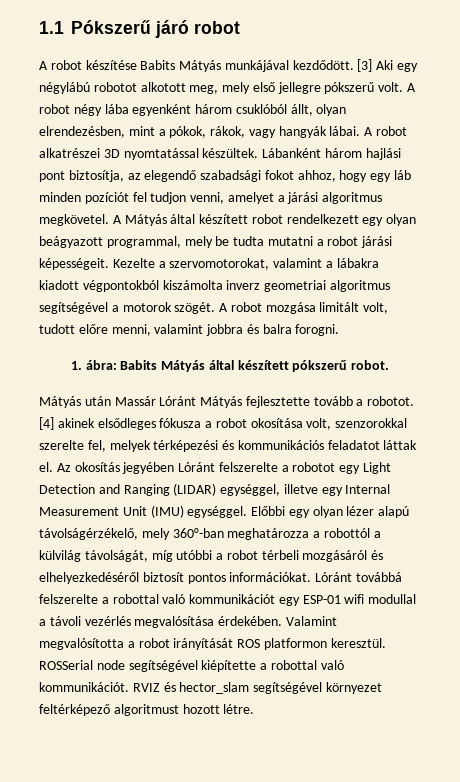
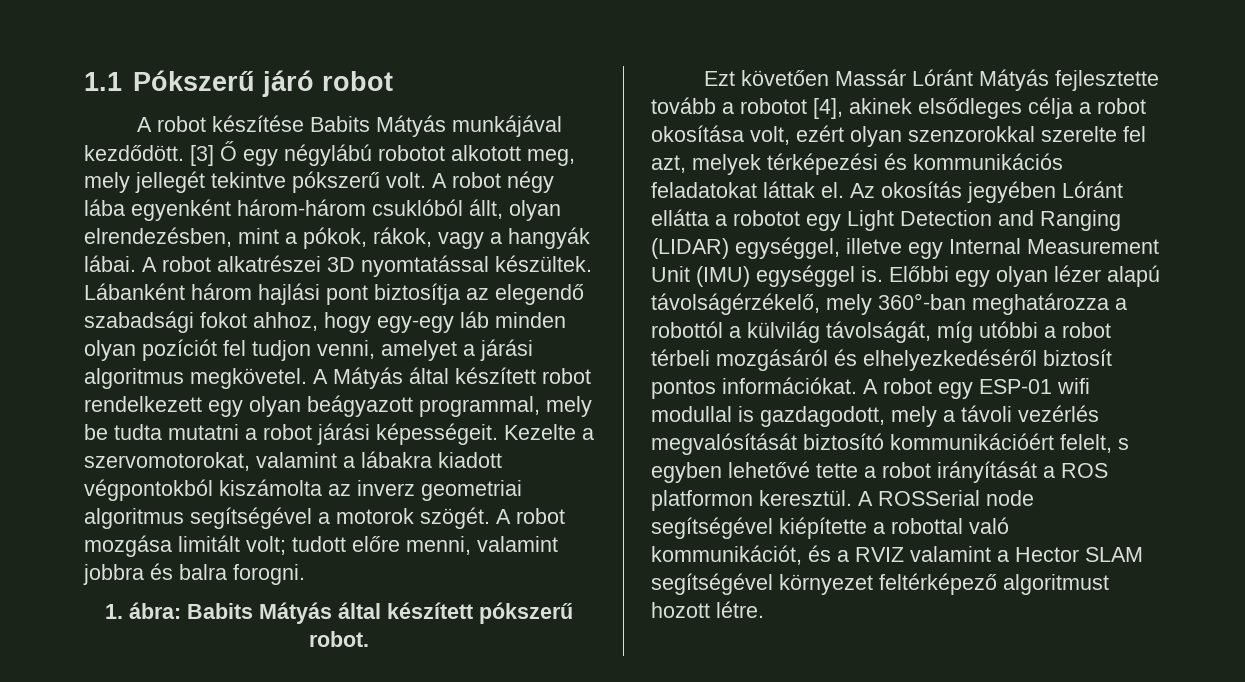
- [3] Aki egy négylábú robotot alkotott meg, mely első jellegre pókszerű volt.
+ [3] Ő egy négylábú robotot alkotott meg, mely jellegét tekintve pókszerű volt.
- A robot négy lába egyenként három csuklóból állt, olyan elrendezésben, mint a pókok, rákok, vagy hangyák lábai.
+ A robot négy lába egyenként három-három csuklóból állt, olyan elrendezésben, mint a pókok, rákok, vagy a hangyák lábai.
- Lábanként három hajlási pont biztosítja, az elegendő szabadsági fokot ahhoz, hogy egy láb minden pozíciót fel tudjon venni, amelyet a járási algoritmus megkövetel.
+ Lábanként három hajlási pont biztosítja az elegendő szabadsági fokot ahhoz, hogy egy-egy láb minden olyan pozíciót fel tudjon venni, amelyet a járási algoritmus megkövetel.
- Kezelte a szervomotorokat, valamint a lábakra kiadott végpontokból kiszámolta inverz geometriai algoritmus segítségével a motorok szögét.
+ Kezelte a szervomotorokat, valamint a lábakra kiadott végpontokból kiszámolta az inverz geometriai algoritmus segítségével a motorok szögét.
- A robot mozgása limitált volt, tudott előre menni, valamint jobbra és balra forogni.
+ A robot mozgása limitált volt; tudott előre menni, valamint jobbra és balra forogni.
- Mátyás után Massár Lóránt Mátyás fejlesztette tovább a robotot. [4] akinek elsődleges fókusza a robot okosítása volt, szenzorokkal szerelte fel, melyek térképezési és kommunikációs feladatot láttak el.
+ Ezt követően Massár Lóránt Mátyás fejlesztette tovább a robotot [4], akinek elsődleges célja a robot okosítása volt, ezért olyan szenzorokkal szerelte fel azt, melyek térképezési és kommunikációs feladatokat láttak el.
- Az okosítás jegyében Lóránt felszerelte a robotot egy Light Detection and Ranging (LIDAR) egységgel, illetve egy Internal Measurement Unit (IMU) egységgel.
+ Az okosítás jegyében Lóránt ellátta a robotot egy Light Detection and Ranging (LIDAR) egységgel, illetve egy Internal Measurement Unit (IMU) egységgel is.
- Lóránt továbbá felszerelte a robottal való kommunikációt egy ESP-01 wifi modullal a távoli vezérlés megvalósítása érdekében. Valamint megvalósította a robot irányítását ROS platformon keresztül.
+ A robot egy ESP-01 wifi modullal is gazdagodott, mely a távoli vezérlés megvalósítását biztosító kommunikációért felelt, s egyben lehetővé tette a robot irányítását a ROS platformon keresztül.
- ROSSerial node segítségével kiépítette a robottal való kommunikációt. RVIZ és hector_slam segítségével környezet feltérképező algoritmust hozott létre.
+ A ROSSerial node segítségével kiépítette a robottal való kommunikációt, és a RVIZ valamint a Hector SLAM segítségével környezet feltérképező algoritmust hozott létre.

